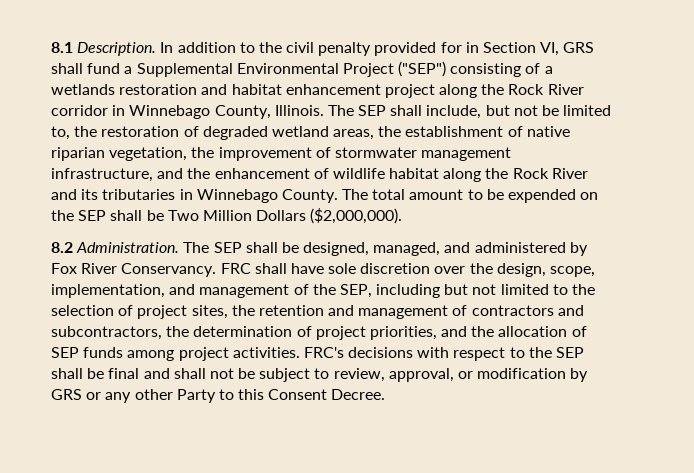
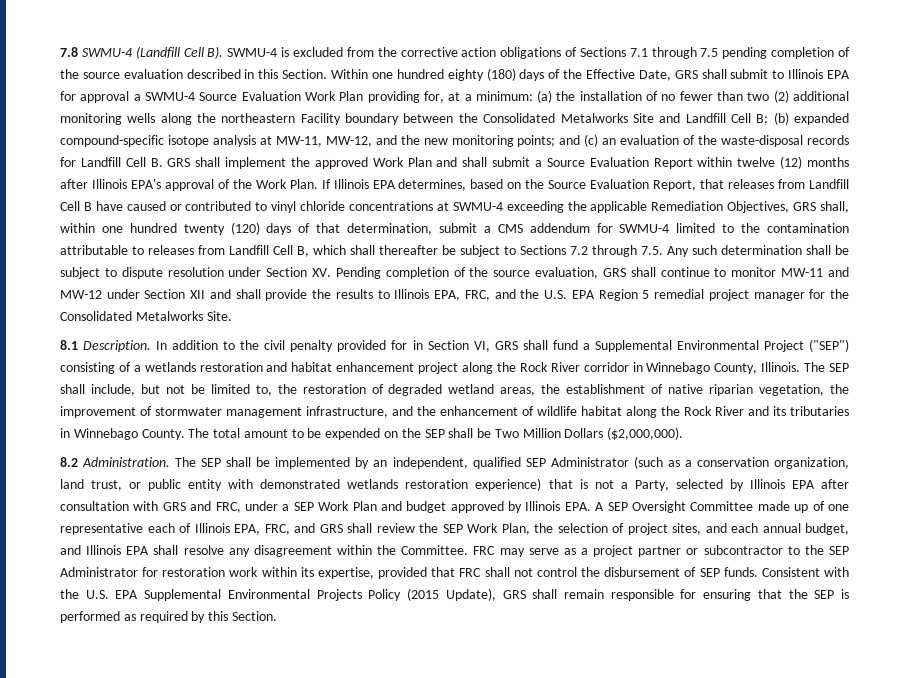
+ 7.8 SWMU-4 (Landfill Cell B). SWMU-4 is excluded from the corrective action obligations of Sections 7.1 through 7.5 pending completion of the source evaluation described in this Section. Within one hundred eighty (180) days of the Effective Date, GRS shall submit to Illinois EPA for approval a SWMU-4 Source Evaluation Work Plan providing for, at a minimum: (a) the installation of no fewer than two (2) additional monitoring wells along the northeastern Facility boundary between the Consolidated Metalworks Site and Landfill Cell B; (b) expanded compound-specific isotope analysis at MW-11, MW-12, and the new monitoring points; and (c) an evaluation of the waste-disposal records for Landfill Cell B. GRS shall implement the approved Work Plan and shall submit a Source Evaluation Report within twelve (12) months after Illinois EPA's approval of the Work Plan. If Illinois EPA determines, based on the Source Evaluation Report, that releases from Landfill Cell B have caused or contributed to vinyl chloride concentrations at SWMU-4 exceeding the applicable Remediation Objectives, GRS shall, within one hundred twenty (120) days of that determination, submit a CMS addendum for SWMU-4 limited to the contamination attributable to releases from Landfill Cell B, which shall thereafter be subject to Sections 7.2 through 7.5. Any such determination shall be subject to dispute resolution under Section XV. Pending completion of the source evaluation, GRS shall continue to monitor MW-11 and MW-12 under Section XII and shall provide the results to Illinois EPA, FRC, and the U.S. EPA Region 5 remedial project manager for the Consolidated Metalworks Site.
- The SEP shall be designed, managed, and administered by Fox River Conservancy. FRC shall have sole discretion over the design, scope, implementation, and management of the SEP, including but not limited to the selection of project sites, the retention and management of contractors and subcontractors, the determination of project priorities, and the allocation of SEP funds among project activities. FRC's decisions with respect to the SEP shall be final and shall not be subject to review, approval, or modification by GRS or any other Party to this Consent Decree.
+ The SEP shall be implemented by an independent, qualified SEP Administrator (such as a conservation organization, land trust, or public entity with demonstrated wetlands restoration experience) that is not a Party, selected by Illinois EPA after consultation with GRS and FRC, under a SEP Work Plan and budget approved by Illinois EPA. A SEP Oversight Committee made up of one representative each of Illinois EPA, FRC, and GRS shall review the SEP Work Plan, the selection of project sites, and each annual budget, and Illinois EPA shall resolve any disagreement within the Committee. FRC may serve as a project partner or subcontractor to the SEP Administrator for restoration work within its expertise, provided that FRC shall not control the disbursement of SEP funds. Consistent with the U.S. EPA Supplemental Environmental Projects Policy (2015 Update), GRS shall remain responsible for ensuring that the SEP is performed as required by this Section.

